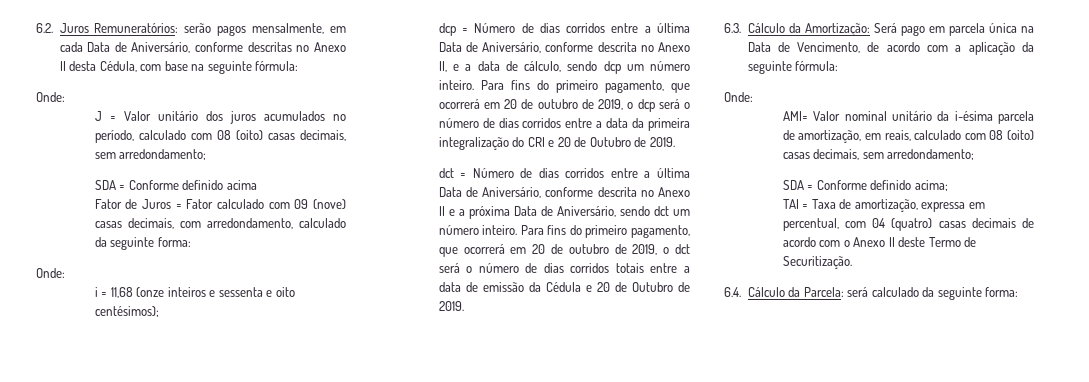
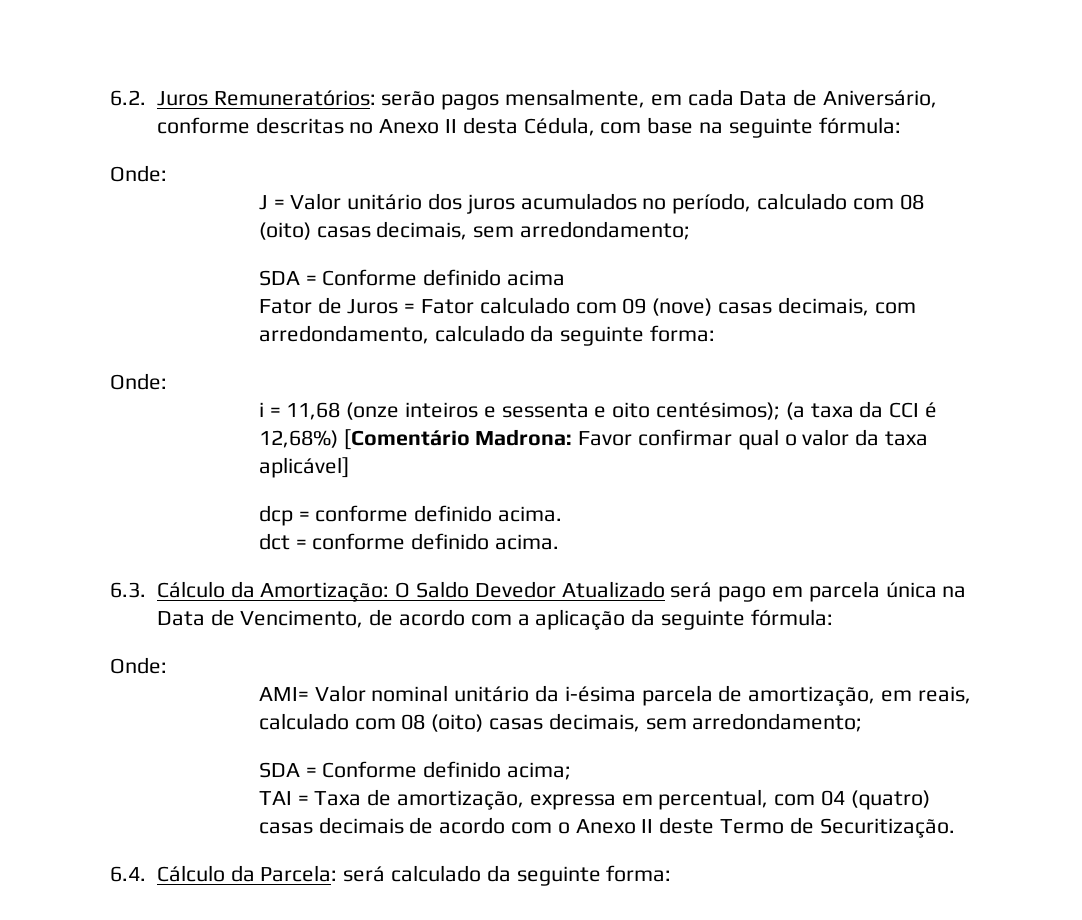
- i = 11,68 (onze inteiros e sessenta e oito centésimos);
- dcp = Número de dias corridos entre a última Data de Aniversário, conforme descrita no Anexo II, e a data de cálculo, sendo dcp um número inteiro. Para fins do primeiro pagamento, que ocorrerá em 20 de outubro de 2019, o dcp será o número de dias corridos entre a data da primeira integralização do CRI e 20 de Outubro de 2019.
- dct = Número de dias corridos entre a última Data de Aniversário, conforme descrita no Anexo II e a próxima Data de Aniversário, sendo dct um número inteiro. Para fins do primeiro pagamento, que ocorrerá em 20 de outubro de 2019, o dct será o número de dias corridos totais entre a data de emissão da Cédula e 20 de Outubro de 2019.
+ i = 11,68 (onze inteiros e sessenta e oito centésimos); (a taxa da CCI é 12,68%) [Comentário Madrona: Favor confirmar qual o valor da taxa aplicável]
+ dcp = conforme definido acima.
+ dct = conforme definido acima.
- 6.3. Cálculo da Amortização: Será pago em parcela única na Data de Vencimento, de acordo com a aplicação da seguinte fórmula:
+ 6.3. Cálculo da Amortização: O Saldo Devedor Atualizado será pago em parcela única na Data de Vencimento, de acordo com a aplicação da seguinte fórmula:

